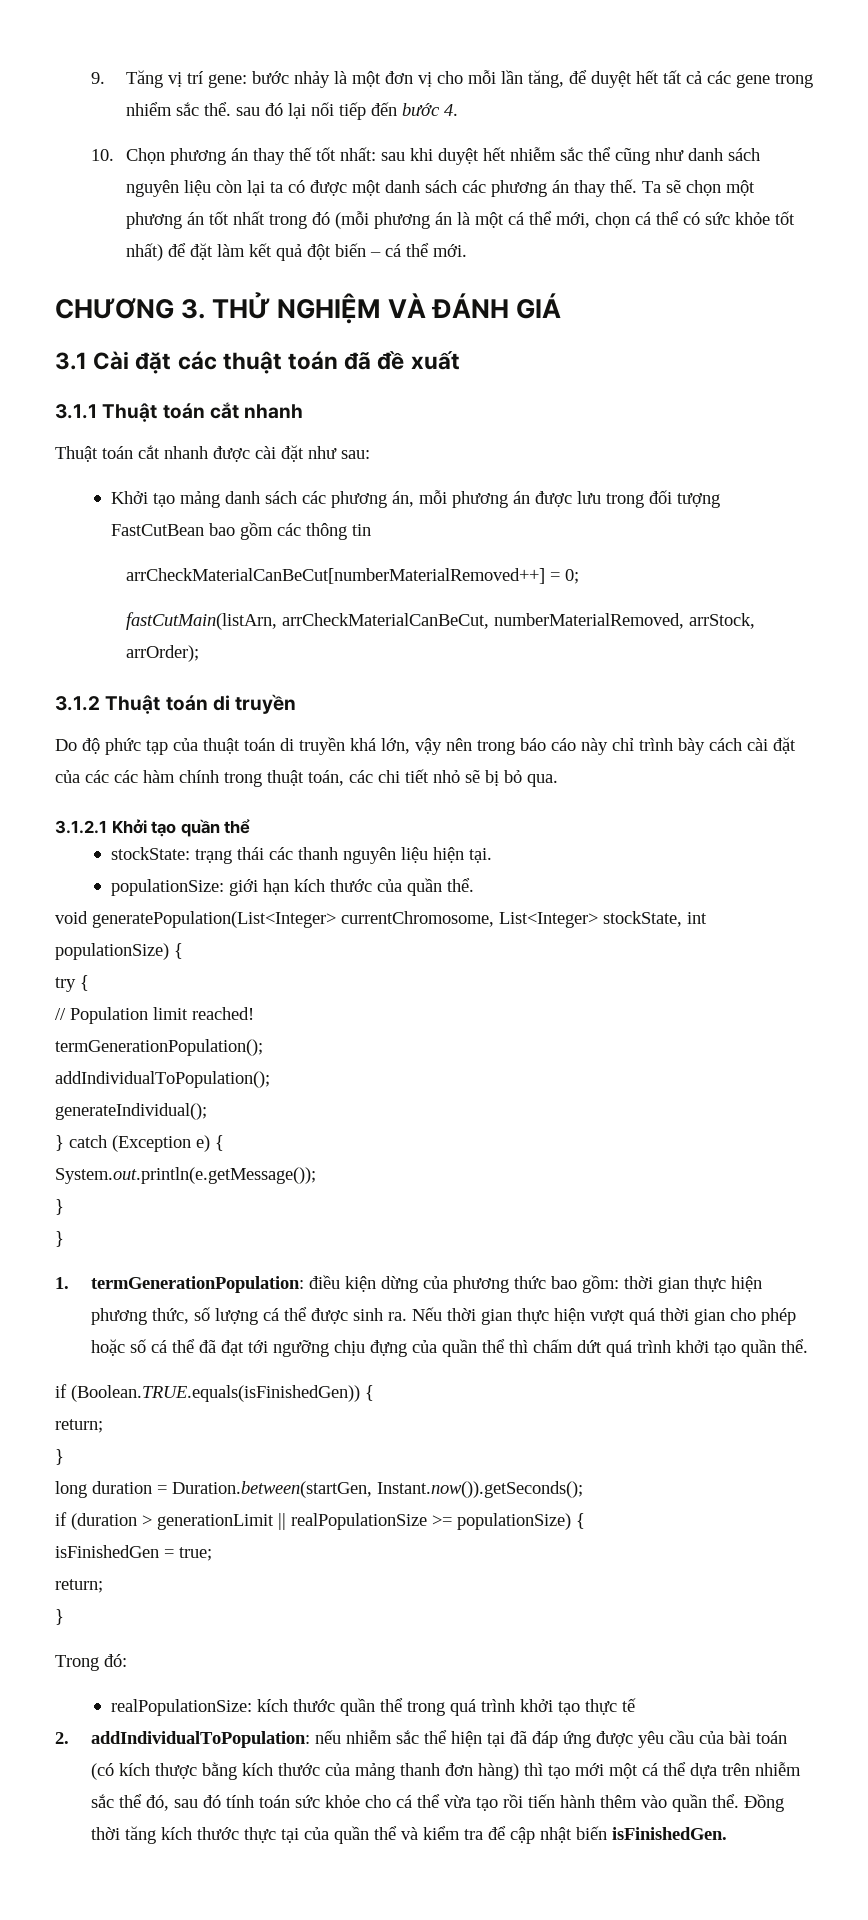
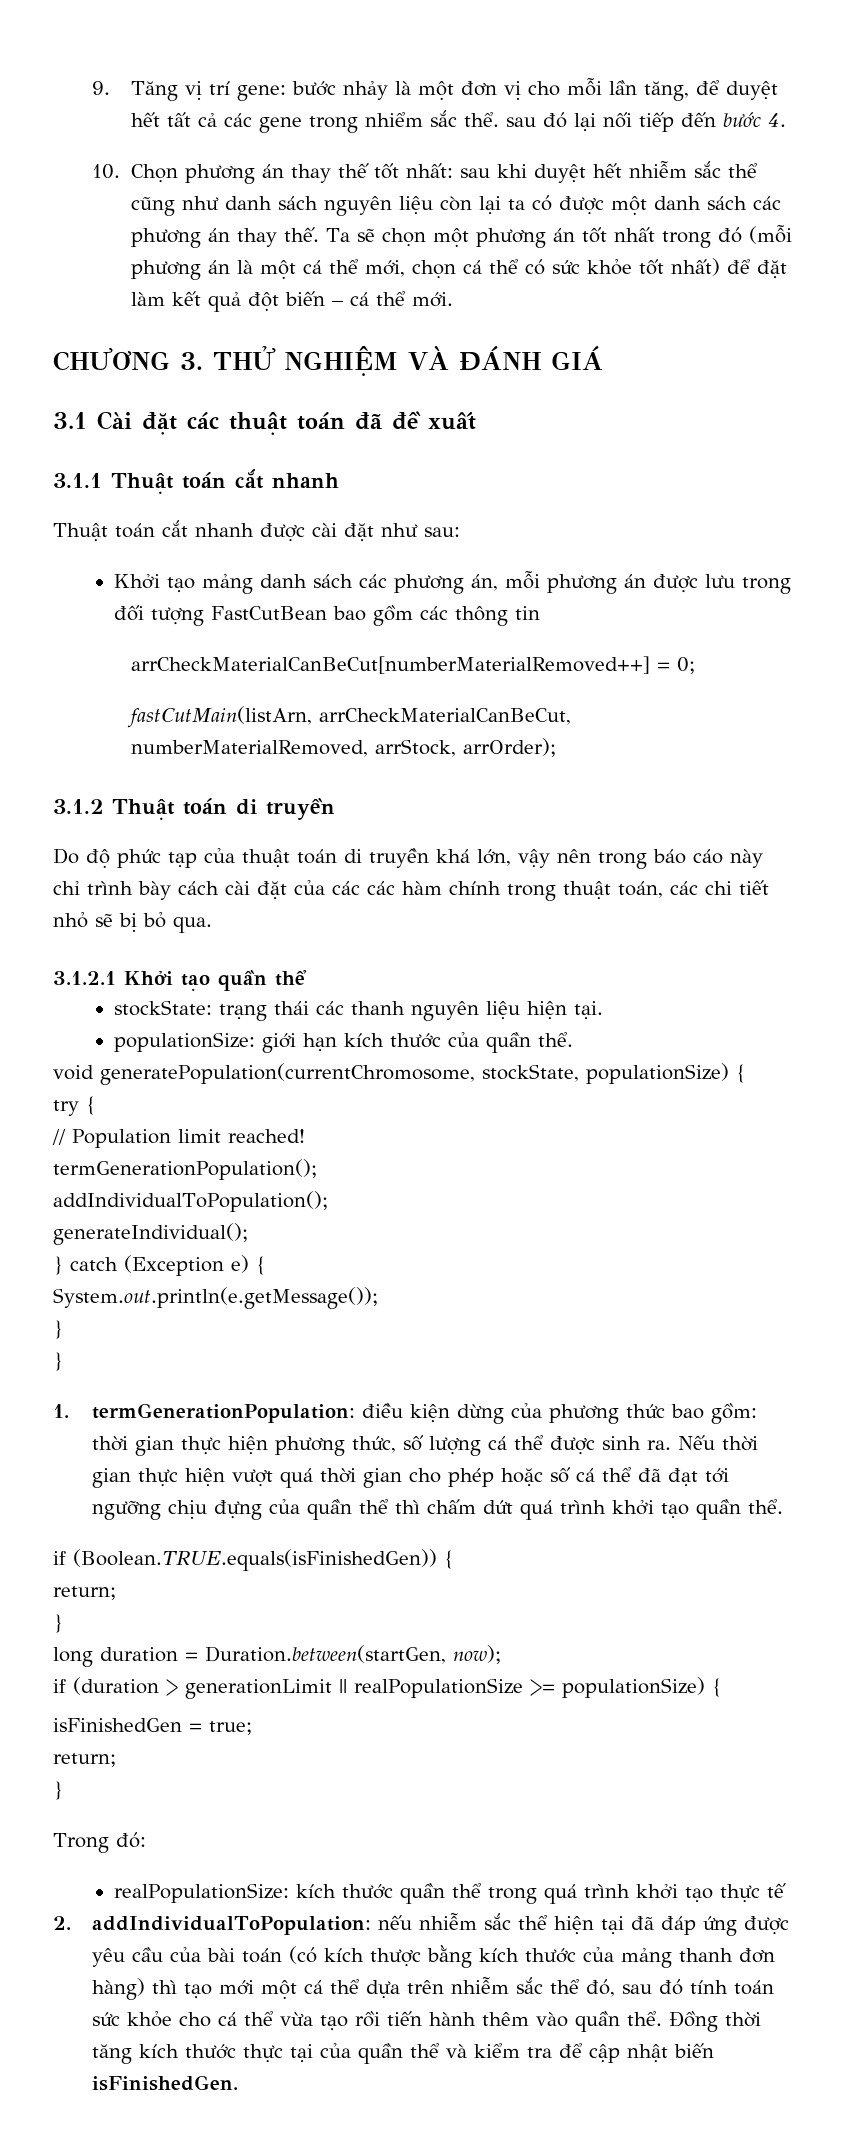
- void generatePopulation(List<Integer> currentChromosome, List<Integer> stockState, int populationSize) {
+ void generatePopulation(currentChromosome, stockState, populationSize) {
- long duration = Duration.between(startGen, Instant.now()).getSeconds();
+ long duration = Duration.between(startGen, now);

